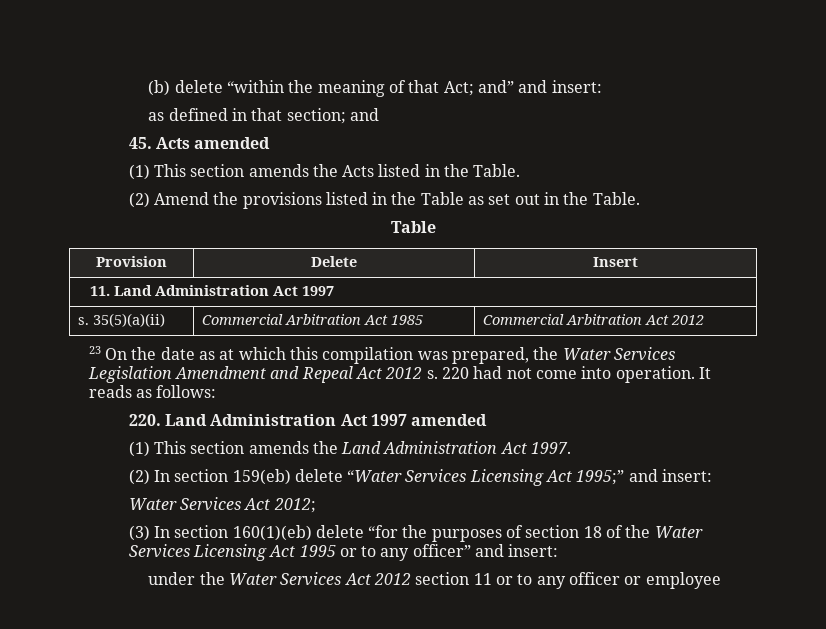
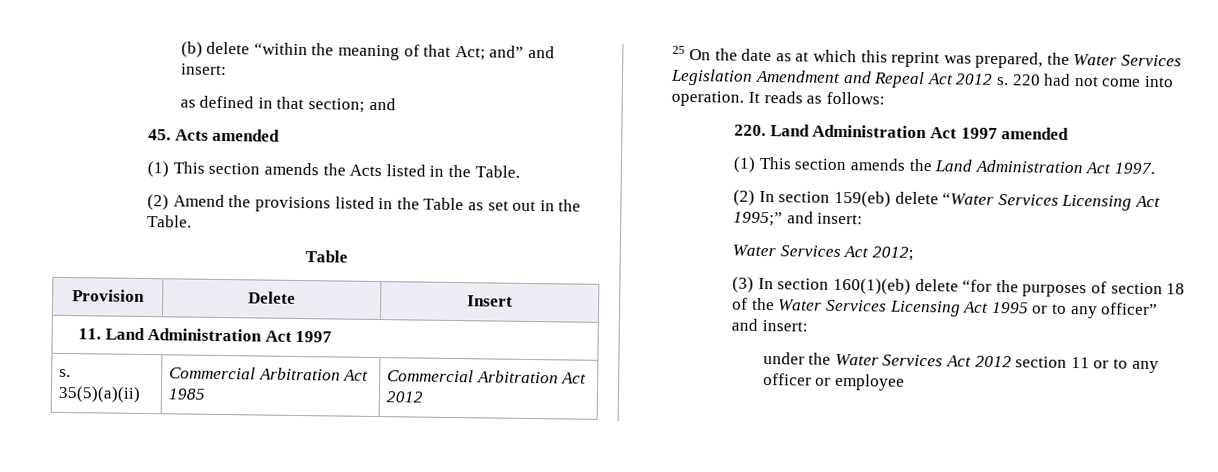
- 23 On the date as at which this compilation was prepared, the Water Services Legislation Amendment and Repeal Act 2012 s.
+ 25 On the date as at which this reprint was prepared, the Water Services Legislation Amendment and Repeal Act 2012 s.

